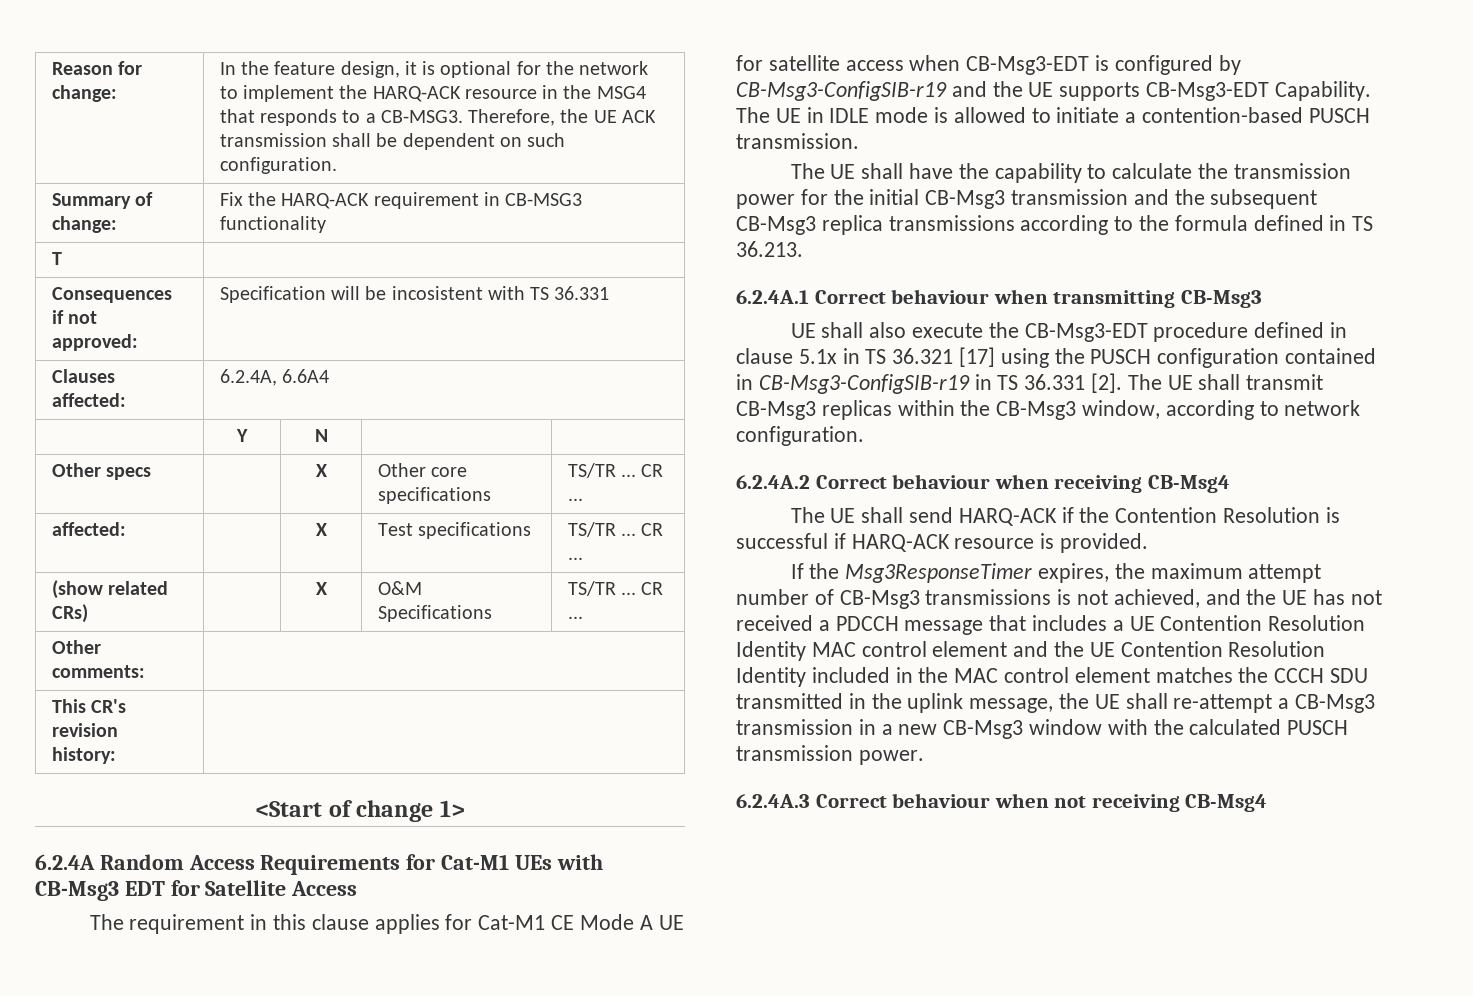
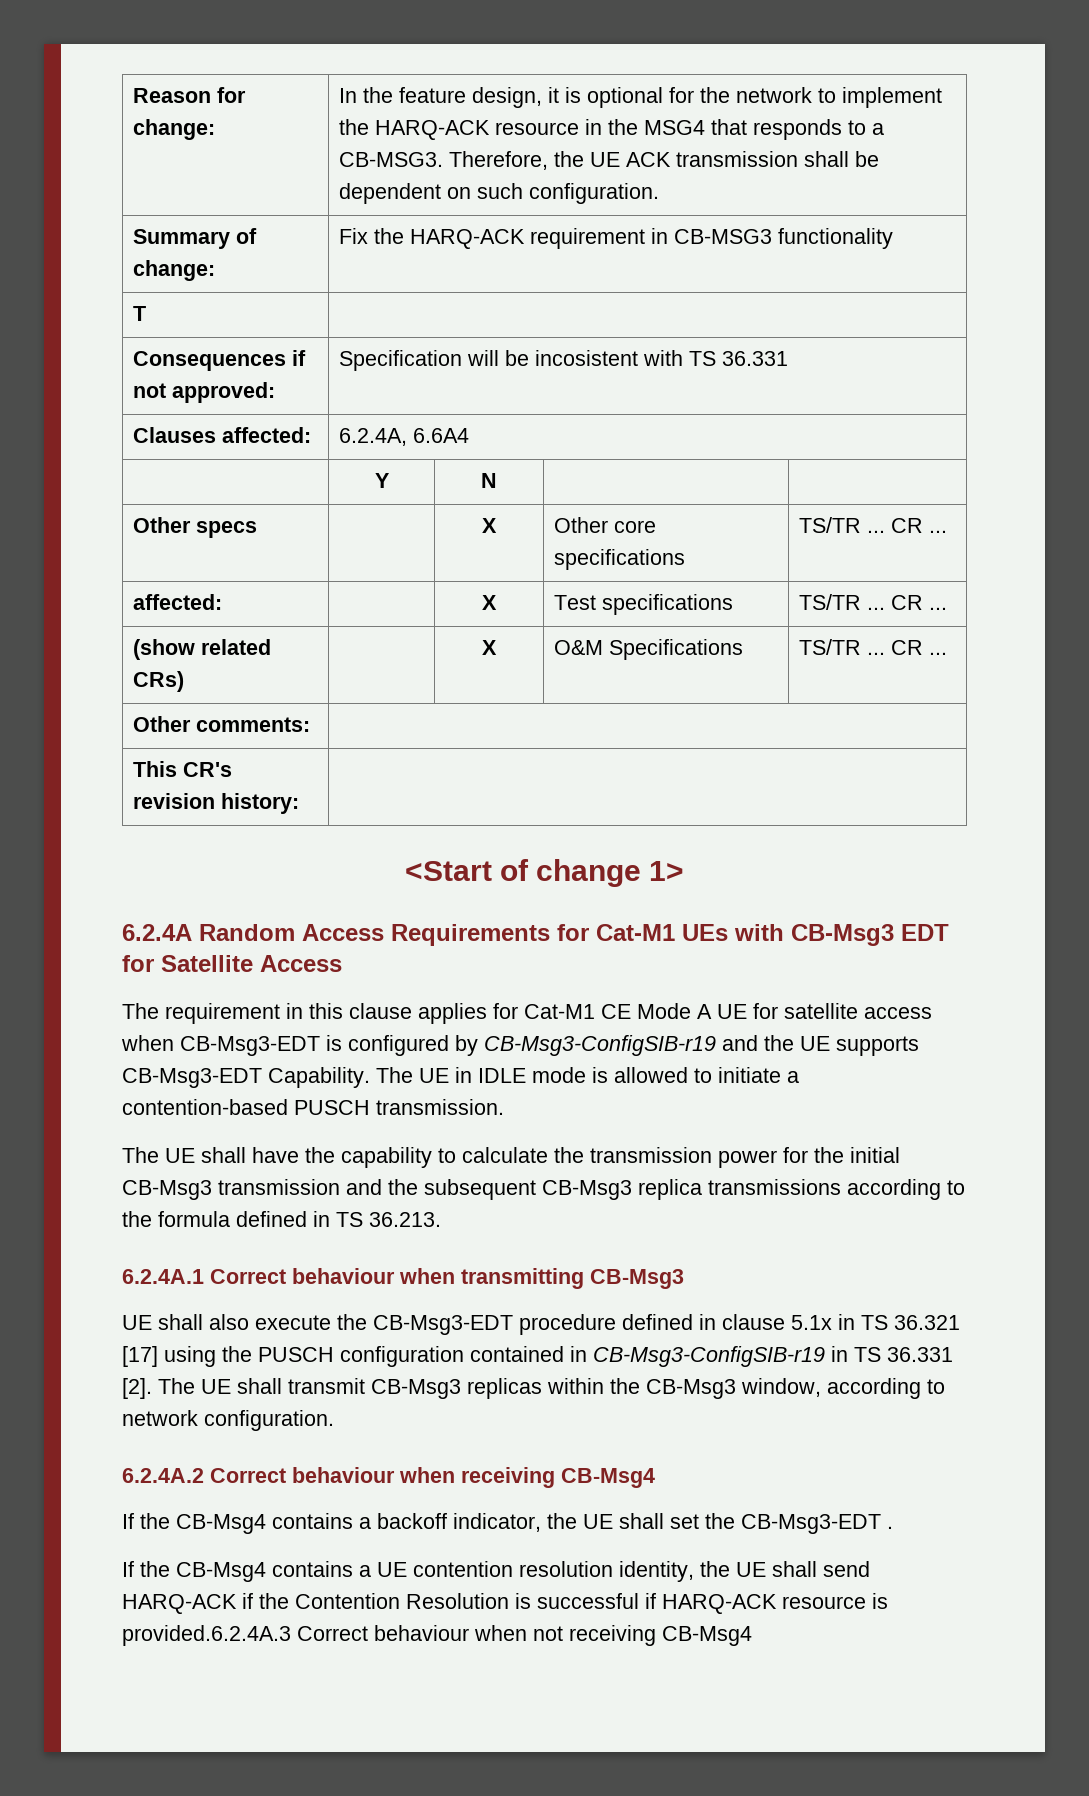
- The UE shall send HARQ-ACK if the Contention Resolution is successful if HARQ-ACK resource is provided.
- If the Msg3ResponseTimer expires, the maximum attempt number of CB-Msg3 transmissions is not achieved, and the UE has not received a PDCCH message that includes a UE Contention Resolution Identity MAC control element and the UE Contention Resolution Identity included in the MAC control element matches the CCCH SDU transmitted in the uplink message, the UE shall re-attempt a CB-Msg3 transmission in a new CB-Msg3 window with the calculated PUSCH transmission power.
- 6.2.4A.3 Correct behaviour when not receiving CB-Msg4
+ If the CB-Msg4 contains a backoff indicator, the UE shall set the CB-Msg3-EDT .
+ If the CB-Msg4 contains a UE contention resolution identity, the UE shall send HARQ-ACK if the Contention Resolution is successful if HARQ-ACK resource is provided.6.2.4A.3 Correct behaviour when not receiving CB-Msg4

